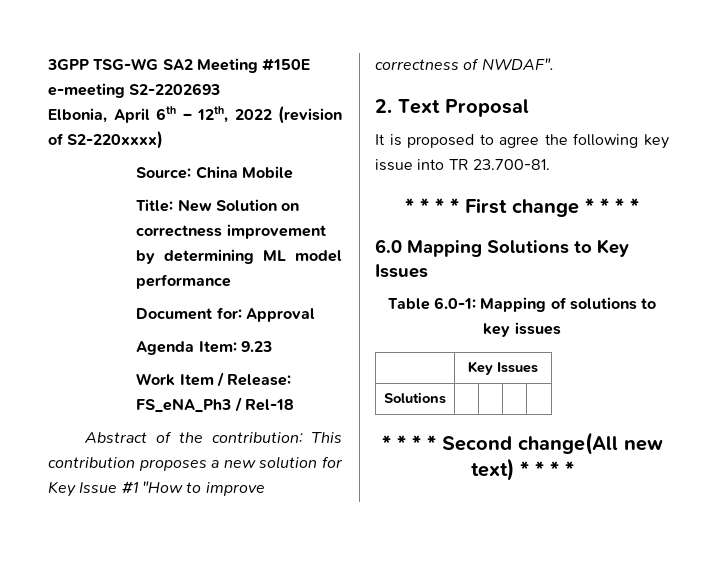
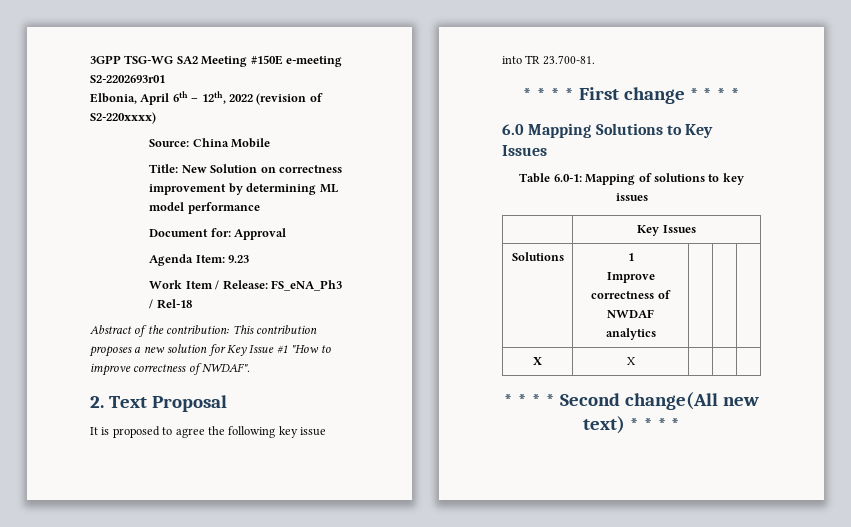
- 3GPP TSG-WG SA2 Meeting #150E e-meeting S2-2202693
+ 3GPP TSG-WG SA2 Meeting #150E e-meeting S2-2202693r01
- Solutions | | | |
+ Solutions | 1
+ Improve correctness of NWDAF analytics | | |
+ X | X | | |

